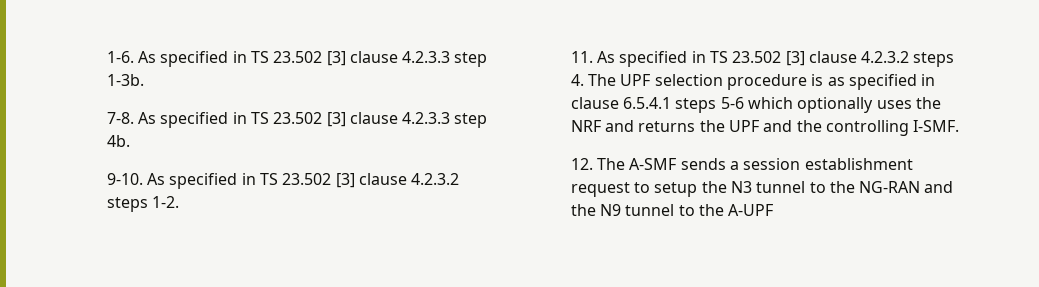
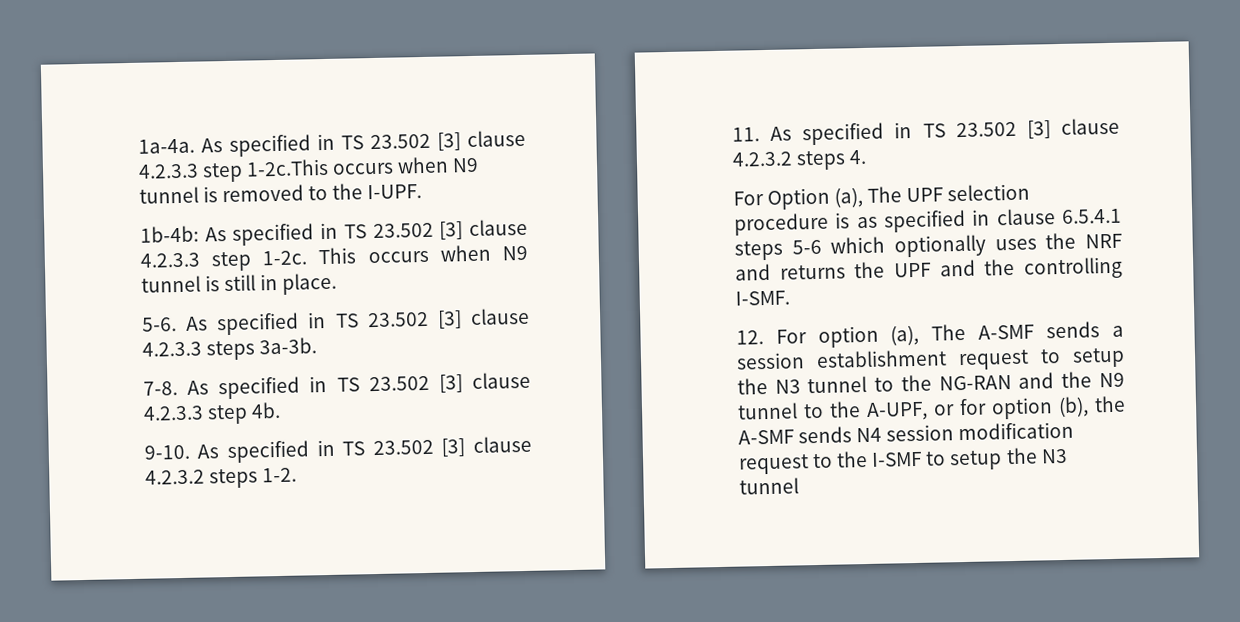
- 1-6. As specified in TS 23.502 [3] clause 4.2.3.3 step 1-3b.
+ 1a-4a. As specified in TS 23.502 [3] clause 4.2.3.3 step 1-2c.This occurs when N9 tunnel is removed to the I-UPF.
+ 1b-4b: As specified in TS 23.502 [3] clause 4.2.3.3 step 1-2c. This occurs when N9 tunnel is still in place.
+ 5-6. As specified in TS 23.502 [3] clause 4.2.3.3 steps 3a-3b.
- 11. As specified in TS 23.502 [3] clause 4.2.3.2 steps 4. The UPF selection procedure is as specified in clause 6.5.4.1 steps 5-6 which optionally uses the NRF and returns the UPF and the controlling I-SMF.
+ 11. As specified in TS 23.502 [3] clause 4.2.3.2 steps 4.
+ For Option (a), The UPF selection procedure is as specified in clause 6.5.4.1 steps 5-6 which optionally uses the NRF and returns the UPF and the controlling I-SMF.
- 12. The A-SMF sends a session establishment request to setup the N3 tunnel to the NG-RAN and the N9 tunnel to the A-UPF
+ 12. For option (a), The A-SMF sends a session establishment request to setup the N3 tunnel to the NG-RAN and the N9 tunnel to the A-UPF, or for option (b), the A-SMF sends N4 session modification request to the I-SMF to setup the N3 tunnel

